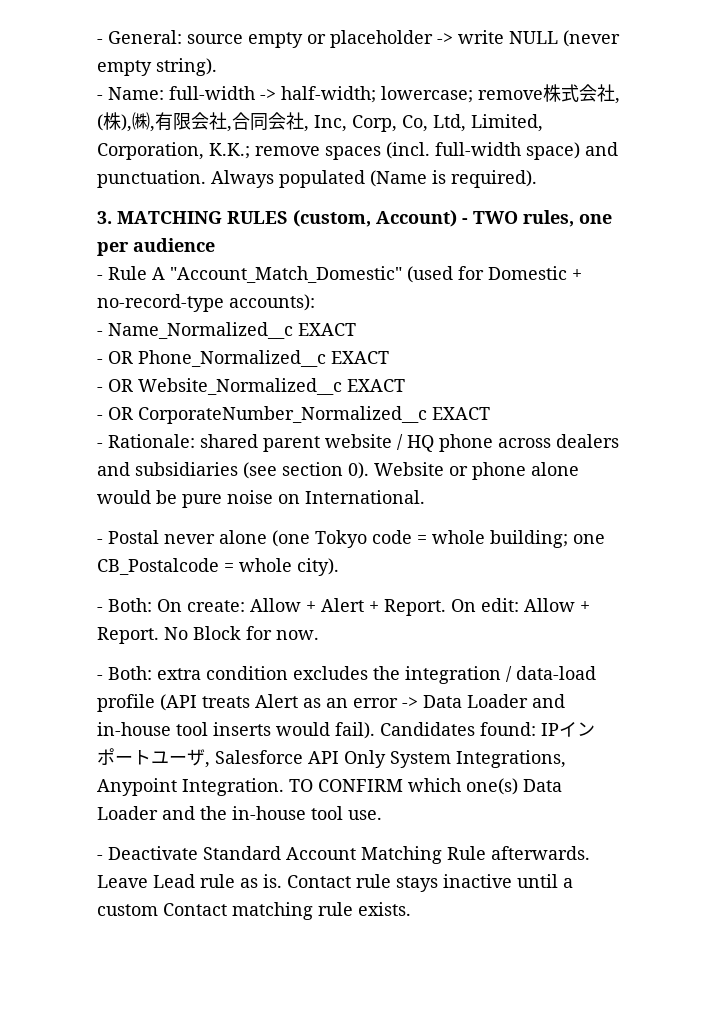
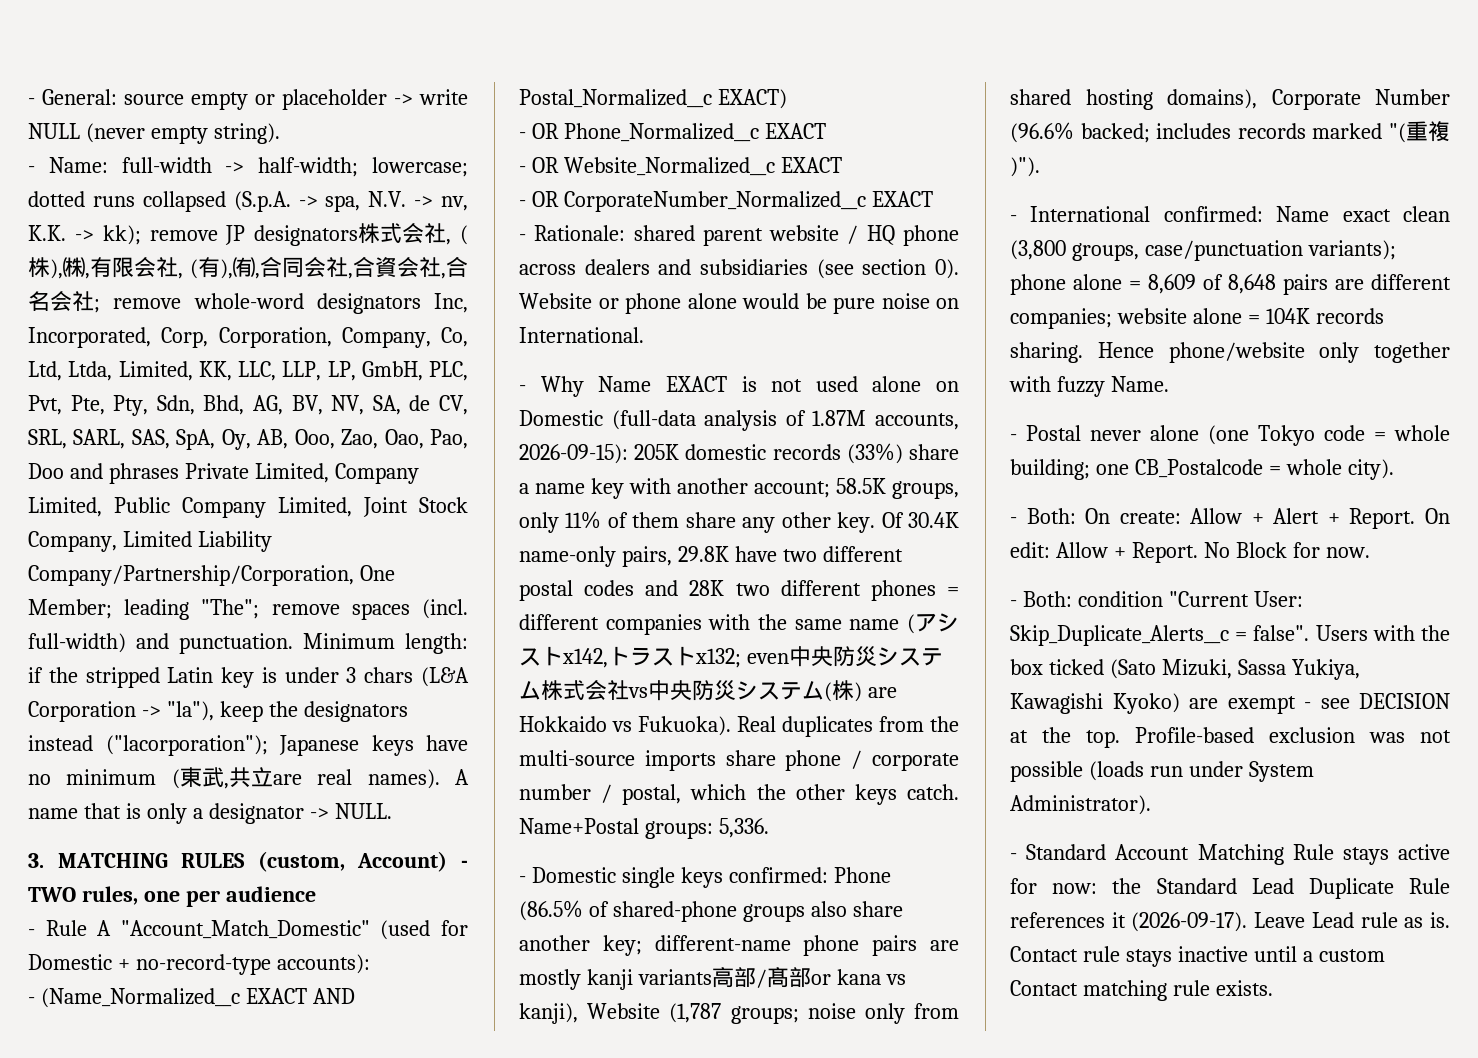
- - Name: full-width -> half-width; lowercase; remove株式会社, (株),㈱,有限会社,合同会社, Inc, Corp, Co, Ltd, Limited, Corporation, K.K.; remove spaces (incl. full-width space) and punctuation. Always populated (Name is required).
+ - Name: full-width -> half-width; lowercase; dotted runs collapsed (S.p.A. -> spa, N.V. -> nv, K.K. -> kk); remove JP designators株式会社, (株),㈱,有限会社, (有),㈲,合同会社,合資会社,合名会社; remove whole-word designators Inc, Incorporated, Corp, Corporation, Company, Co, Ltd, Ltda, Limited, KK, LLC, LLP, LP, GmbH, PLC, Pvt, Pte, Pty, Sdn, Bhd, AG, BV, NV, SA, de CV, SRL, SARL, SAS, SpA, Oy, AB, Ooo, Zao, Oao, Pao, Doo and phrases Private Limited, Company Limited, Public Company Limited, Joint Stock Company, Limited Liability Company/Partnership/Corporation, One Member; leading "The"; remove spaces (incl. full-width) and punctuation. Minimum length: if the stripped Latin key is under 3 chars (L&A Corporation -> "la"), keep the designators instead ("lacorporation"); Japanese keys have no minimum (東武,共立are real names). A name that is only a designator -> NULL.
- - Name_Normalized__c EXACT
+ - (Name_Normalized__c EXACT AND Postal_Normalized__c EXACT)
+ - Why Name EXACT is not used alone on Domestic (full-data analysis of 1.87M accounts, 2026-09-15): 205K domestic records (33%) share a name key with another account; 58.5K groups, only 11% of them share any other key. Of 30.4K name-only pairs, 29.8K have two different postal codes and 28K two different phones = different companies with the same name (アシストx142,トラストx132; even中央防災システム株式会社vs中央防災システム(株) are Hokkaido vs Fukuoka). Real duplicates from the multi-source imports share phone / corporate number / postal, which the other keys catch. Name+Postal groups: 5,336.
+ - Domestic single keys confirmed: Phone (86.5% of shared-phone groups also share another key; different-name phone pairs are mostly kanji variants高部/髙部or kana vs kanji), Website (1,787 groups; noise only from shared hosting domains), Corporate Number (96.6% backed; includes records marked "(重複)").
+ - International confirmed: Name exact clean (3,800 groups, case/punctuation variants); phone alone = 8,609 of 8,648 pairs are different companies; website alone = 104K records sharing. Hence phone/website only together with fuzzy Name.
- - Both: extra condition excludes the integration / data-load profile (API treats Alert as an error -> Data Loader and in-house tool inserts would fail). Candidates found: IPインポートユーザ, Salesforce API Only System Integrations, Anypoint Integration. TO CONFIRM which one(s) Data Loader and the in-house tool use.
- - Deactivate Standard Account Matching Rule afterwards.
+ - Both: condition "Current User: Skip_Duplicate_Alerts__c = false". Users with the box ticked (Sato Mizuki, Sassa Yukiya, Kawagishi Kyoko) are exempt - see DECISION at the top. Profile-based exclusion was not possible (loads run under System Administrator).
+ - Standard Account Matching Rule stays active for now: the Standard Lead Duplicate Rule references it (2026-09-17).

